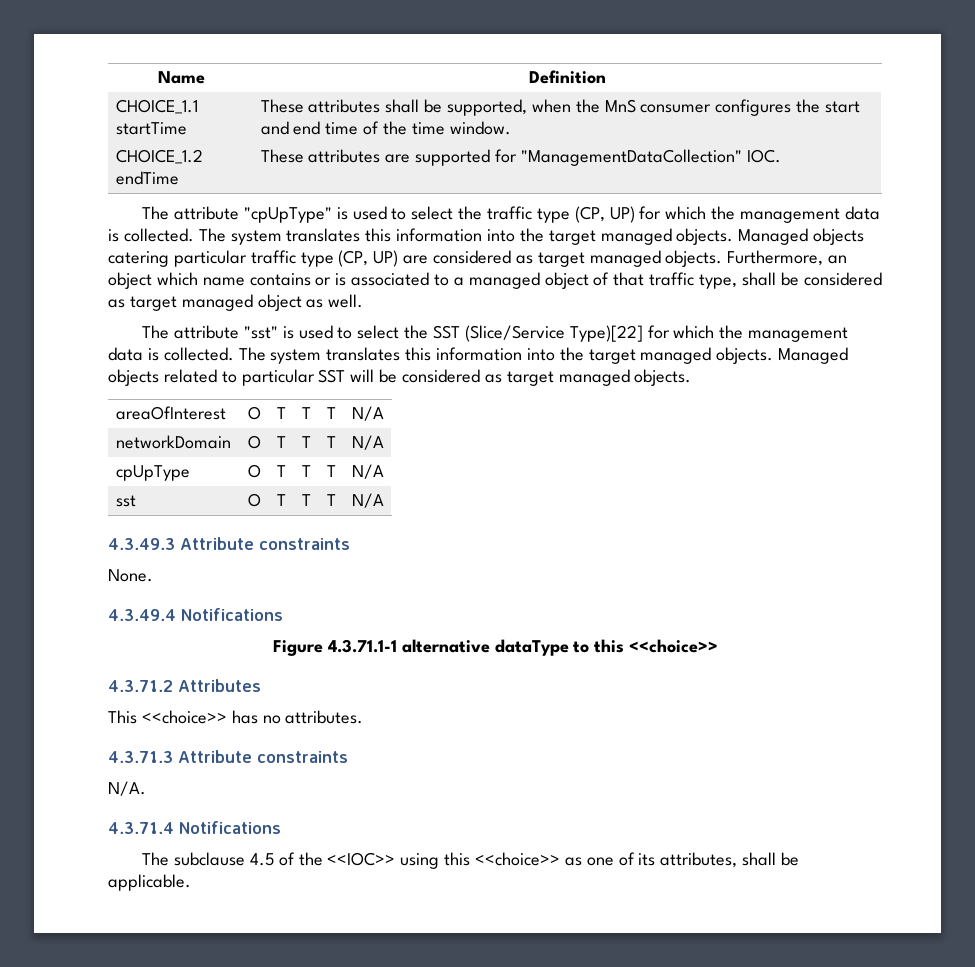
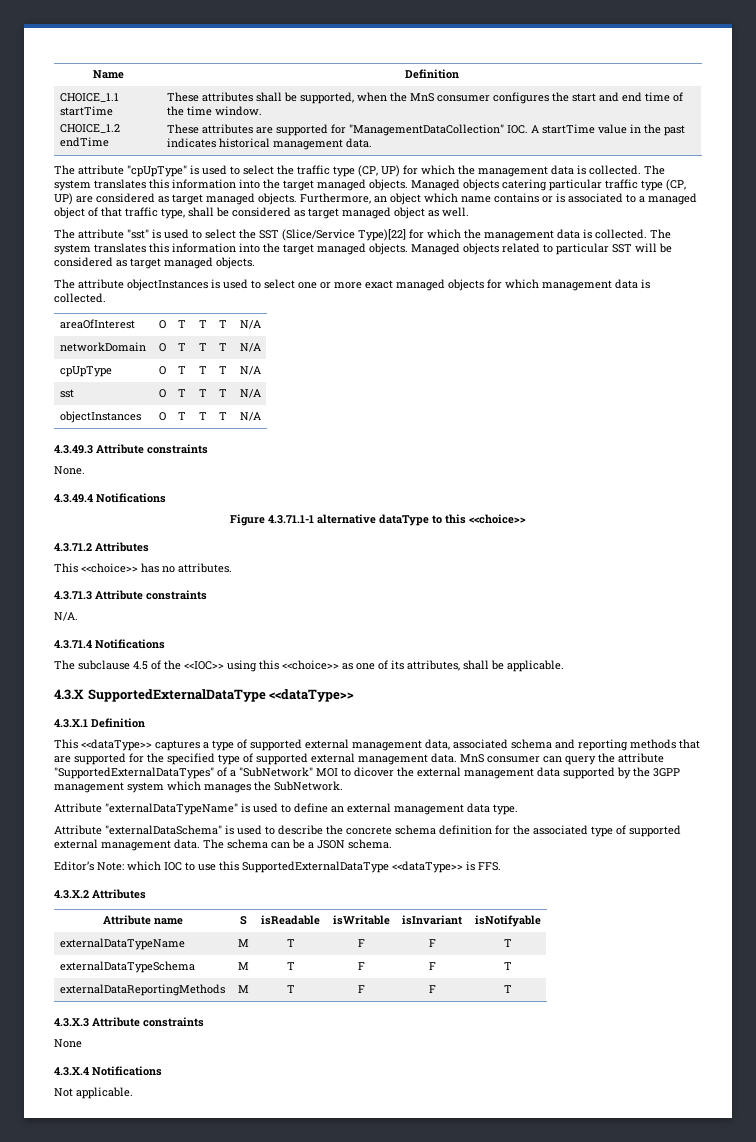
  CHOICE_1.1 startTime
  CHOICE_1.2 endTime | These attributes shall be supported, when the MnS consumer configures the start and end time of the time window.
- These attributes are supported for "ManagementDataCollection" IOC.
+ These attributes are supported for "ManagementDataCollection" IOC. A startTime value in the past indicates historical management data.
+ The attribute objectInstances is used to select one or more exact managed objects for which management data is collected.
+ objectInstances | O | T | T | T | N/A
+ 4.3.X SupportedExternalDataType <<dataType>>
+ 4.3.X.1 Definition
+ This <<dataType>> captures a type of supported external management data, associated schema and reporting methods that are supported for the specified type of supported external management data. MnS consumer can query the attribute "SupportedExternalDataTypes" of a "SubNetwork" MOI to dicover the external management data supported by the 3GPP management system which manages the SubNetwork.
+ Attribute "externalDataTypeName" is used to define an external management data type.
+ Attribute "externalDataSchema" is used to describe the concrete schema definition for the associated type of supported external management data. The schema can be a JSON schema.
+ Editor’s Note: which IOC to use this SupportedExternalDataType <<dataType>> is FFS.
+ 4.3.X.2 Attributes
+ Attribute name | S | isReadable | isWritable | isInvariant | isNotifyable
+ externalDataTypeName | M | T | F | F | T
+ externalDataTypeSchema | M | T | F | F | T
+ externalDataReportingMethods | M | T | F | F | T
+ 4.3.X.3 Attribute constraints
+ None
+ 4.3.X.4 Notifications
+ Not applicable.

